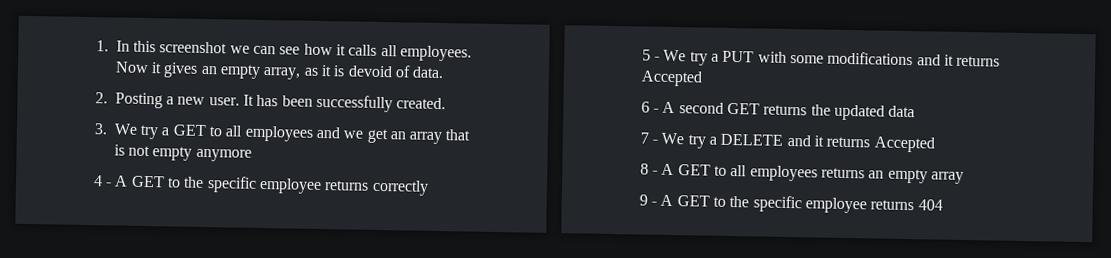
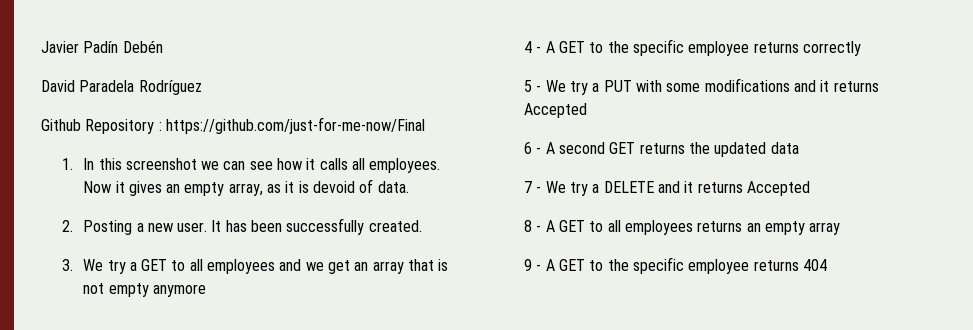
+ Javier Padín Debén
+ David Paradela Rodríguez
+ Github Repository : https://github.com/just-for-me-now/Final

